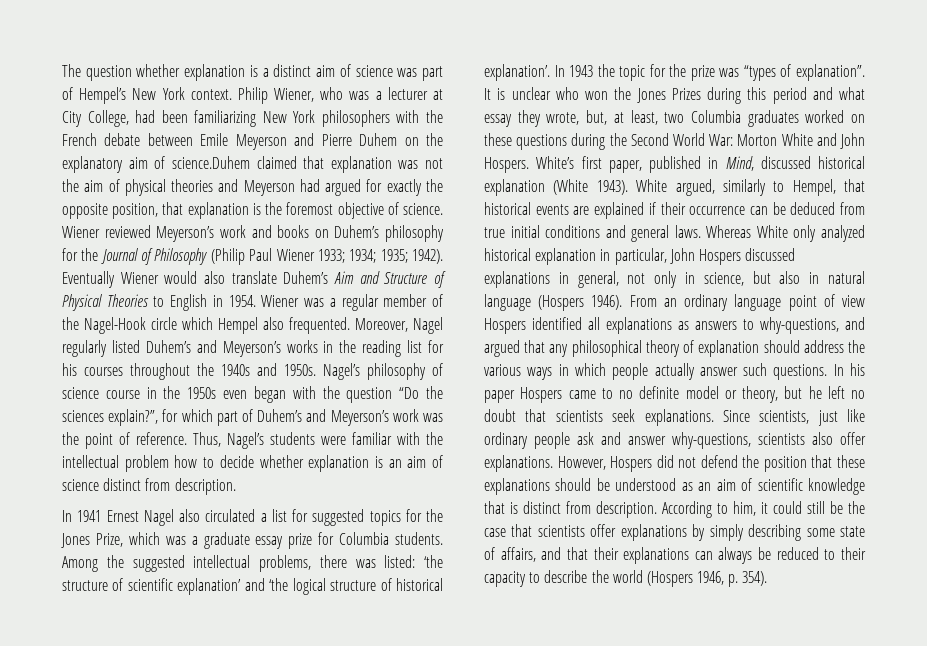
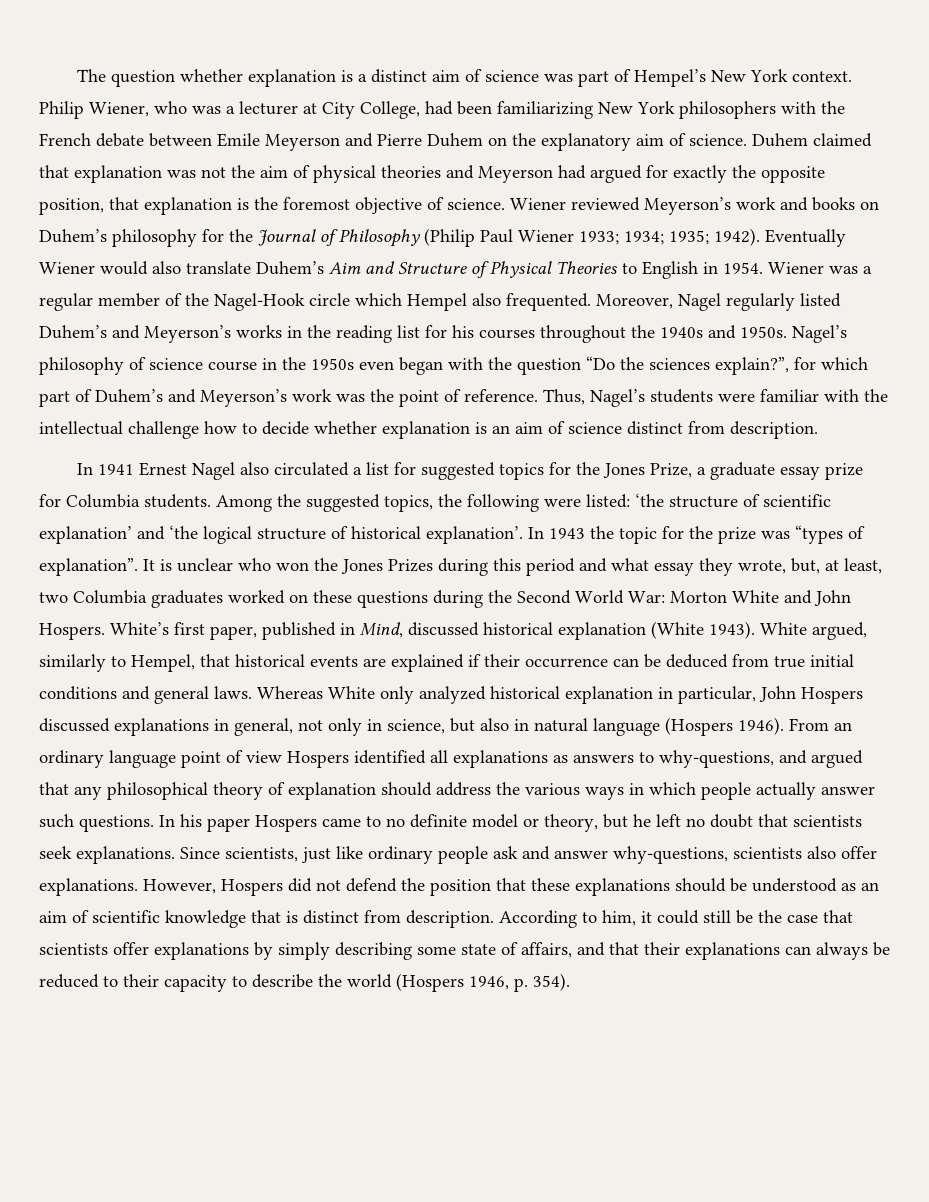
- Philip Wiener, who was a lecturer at City College, had been familiarizing New York philosophers with the French debate between Emile Meyerson and Pierre Duhem on the explanatory aim of science.Duhem claimed that explanation was not the aim of physical theories and Meyerson had argued for exactly the opposite position, that explanation is the foremost objective of science.
+ Philip Wiener, who was a lecturer at City College, had been familiarizing New York philosophers with the French debate between Emile Meyerson and Pierre Duhem on the explanatory aim of science. Duhem claimed that explanation was not the aim of physical theories and Meyerson had argued for exactly the opposite position, that explanation is the foremost objective of science.
- Thus, Nagel’s students were familiar with the intellectual problem how to decide whether explanation is an aim of science distinct from description.
+ Thus, Nagel’s students were familiar with the intellectual challenge how to decide whether explanation is an aim of science distinct from description.
- In 1941 Ernest Nagel also circulated a list for suggested topics for the Jones Prize, which was a graduate essay prize for Columbia students.
+ In 1941 Ernest Nagel also circulated a list for suggested topics for the Jones Prize, a graduate essay prize for Columbia students.
- Among the suggested intellectual problems, there was listed: ‘the structure of scientific explanation’ and ‘the logical structure of historical explanation’.
+ Among the suggested topics, the following were listed: ‘the structure of scientific explanation’ and ‘the logical structure of historical explanation’.

